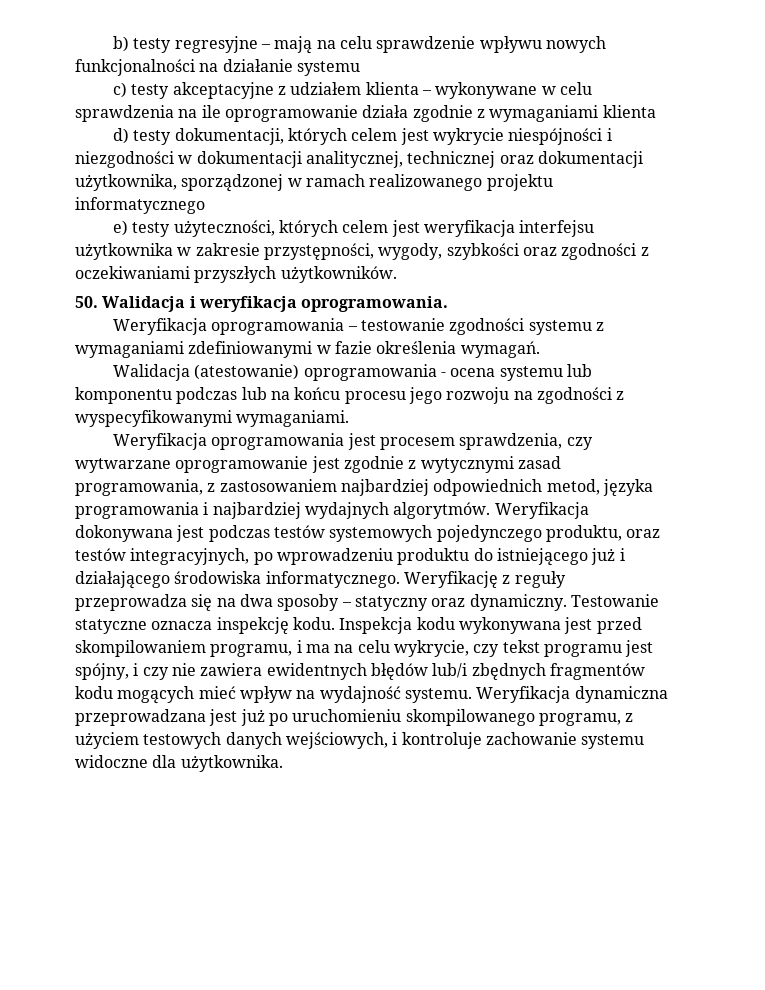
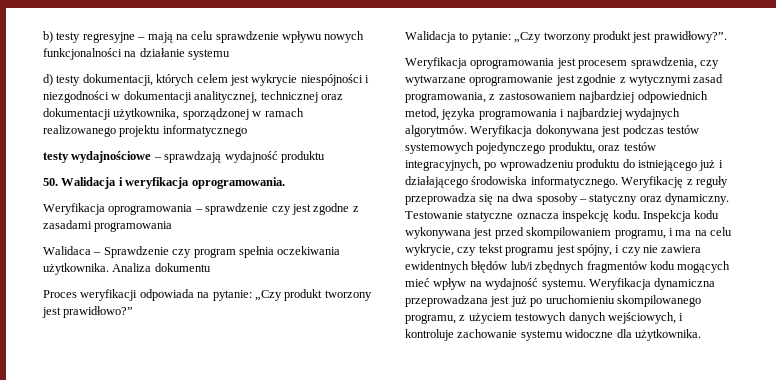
- c) testy akceptacyjne z udziałem klienta – wykonywane w celu sprawdzenia na ile oprogramowanie działa zgodnie z wymaganiami klienta
- e) testy użyteczności, których celem jest weryfikacja interfejsu użytkownika w zakresie przystępności, wygody, szybkości oraz zgodności z oczekiwaniami przyszłych użytkowników.
+ testy wydajnościowe – sprawdzają wydajność produktu
- Weryfikacja oprogramowania – testowanie zgodności systemu z wymaganiami zdefiniowanymi w fazie określenia wymagań.
- Walidacja (atestowanie) oprogramowania - ocena systemu lub komponentu podczas lub na końcu procesu jego rozwoju na zgodności z wyspecyfikowanymi wymaganiami.
+ Weryfikacja oprogramowania – sprawdzenie czy jest zgodne z zasadami programowania
+ Walidaca – Sprawdzenie czy program spełnia oczekiwania użytkownika. Analiza dokumentu
+ Proces weryfikacji odpowiada na pytanie: „Czy produkt tworzony jest prawidłowo?”
+ Walidacja to pytanie: „Czy tworzony produkt jest prawidłowy?”.

